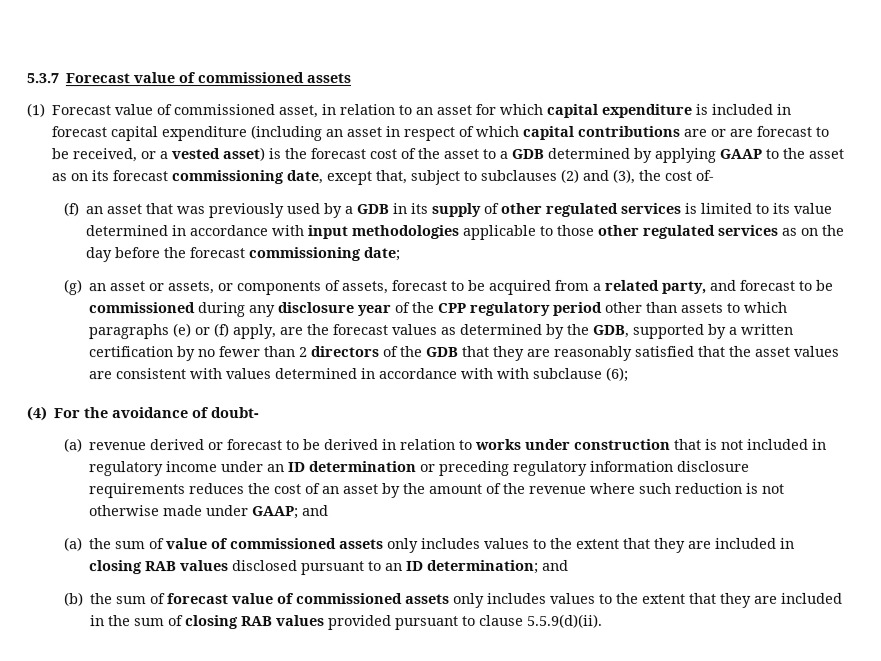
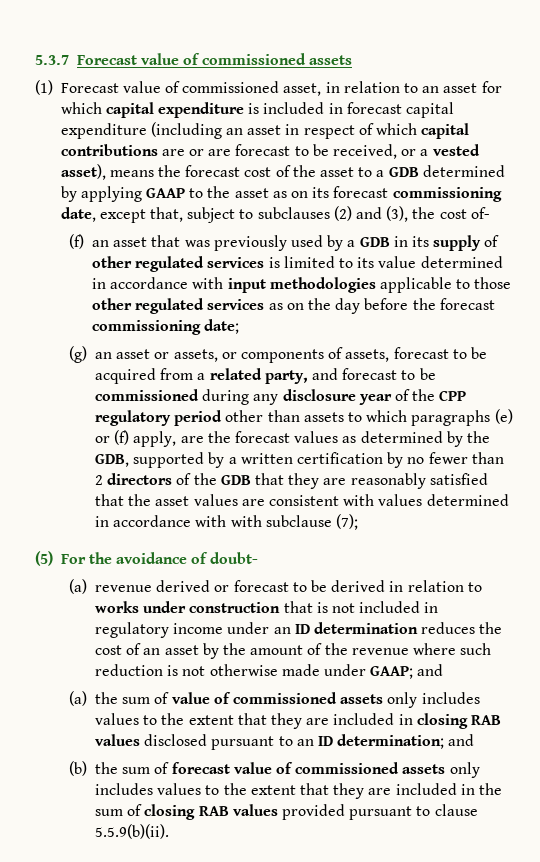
- (1) Forecast value of commissioned asset, in relation to an asset for which capital expenditure is included in forecast capital expenditure (including an asset in respect of which capital contributions are or are forecast to be received, or a vested asset) is the forecast cost of the asset to a GDB determined by applying GAAP to the asset as on its forecast commissioning date, except that, subject to subclauses (2) and (3), the cost of-
+ (1) Forecast value of commissioned asset, in relation to an asset for which capital expenditure is included in forecast capital expenditure (including an asset in respect of which capital contributions are or are forecast to be received, or a vested asset), means the forecast cost of the asset to a GDB determined by applying GAAP to the asset as on its forecast commissioning date, except that, subject to subclauses (2) and (3), the cost of-
- (g) an asset or assets, or components of assets, forecast to be acquired from a related party, and forecast to be commissioned during any disclosure year of the CPP regulatory period other than assets to which paragraphs (e) or (f) apply, are the forecast values as determined by the GDB, supported by a written certification by no fewer than 2 directors of the GDB that they are reasonably satisfied that the asset values are consistent with values determined in accordance with with subclause (6);
- (4) For the avoidance of doubt-
+ (g) an asset or assets, or components of assets, forecast to be acquired from a related party, and forecast to be commissioned during any disclosure year of the CPP regulatory period other than assets to which paragraphs (e) or (f) apply, are the forecast values as determined by the GDB, supported by a written certification by no fewer than 2 directors of the GDB that they are reasonably satisfied that the asset values are consistent with values determined in accordance with with subclause (7);
+ (5) For the avoidance of doubt-
- (a) revenue derived or forecast to be derived in relation to works under construction that is not included in regulatory income under an ID determination or preceding regulatory information disclosure requirements reduces the cost of an asset by the amount of the revenue where such reduction is not otherwise made under GAAP; and
+ (a) revenue derived or forecast to be derived in relation to works under construction that is not included in regulatory income under an ID determination reduces the cost of an asset by the amount of the revenue where such reduction is not otherwise made under GAAP; and
- (b) the sum of forecast value of commissioned assets only includes values to the extent that they are included in the sum of closing RAB values provided pursuant to clause 5.5.9(d)(ii).
+ (b) the sum of forecast value of commissioned assets only includes values to the extent that they are included in the sum of closing RAB values provided pursuant to clause 5.5.9(b)(ii).

